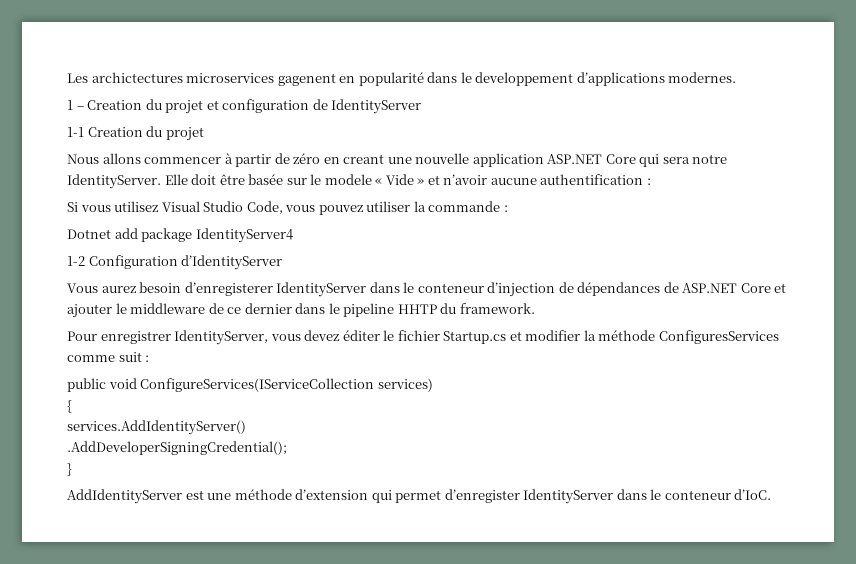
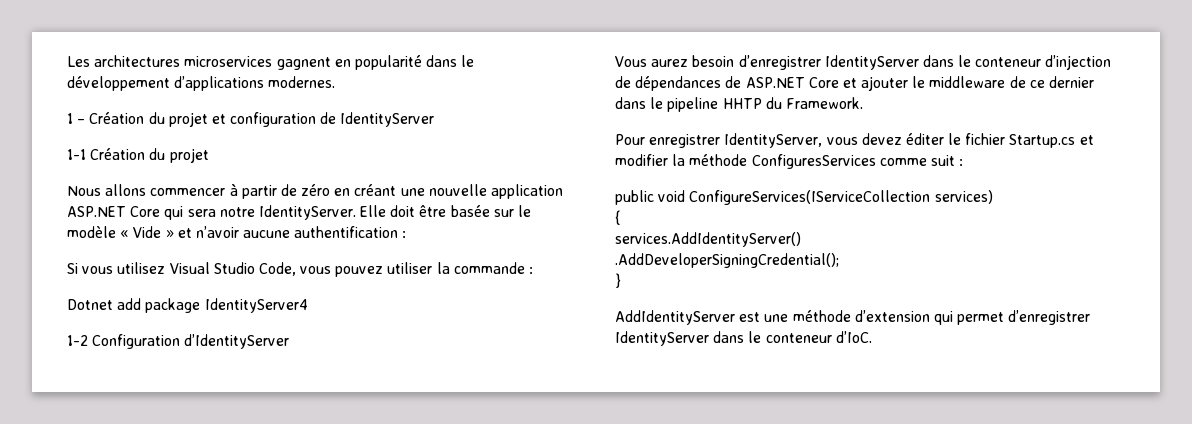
- Les archictectures microservices gagenent en popularité dans le developpement d’applications modernes.
+ Les architectures microservices gagnent en popularité dans le développement d’applications modernes.
- 1 – Creation du projet et configuration de IdentityServer
+ 1 – Création du projet et configuration de IdentityServer
- 1-1 Creation du projet
+ 1-1 Création du projet
- Nous allons commencer à partir de zéro en creant une nouvelle application ASP.NET Core qui sera notre IdentityServer.
+ Nous allons commencer à partir de zéro en créant une nouvelle application ASP.NET Core qui sera notre IdentityServer.
- Elle doit être basée sur le modele « Vide » et n’avoir aucune authentification :
+ Elle doit être basée sur le modèle « Vide » et n’avoir aucune authentification :
- Vous aurez besoin d’enregisterer IdentityServer dans le conteneur d’injection de dépendances de ASP.NET Core et ajouter le middleware de ce dernier dans le pipeline HHTP du framework.
+ Vous aurez besoin d’enregistrer IdentityServer dans le conteneur d’injection de dépendances de ASP.NET Core et ajouter le middleware de ce dernier dans le pipeline HHTP du Framework.
- AddIdentityServer est une méthode d’extension qui permet d’enregister IdentityServer dans le conteneur d’IoC.
+ AddIdentityServer est une méthode d’extension qui permet d’enregistrer IdentityServer dans le conteneur d’IoC.

